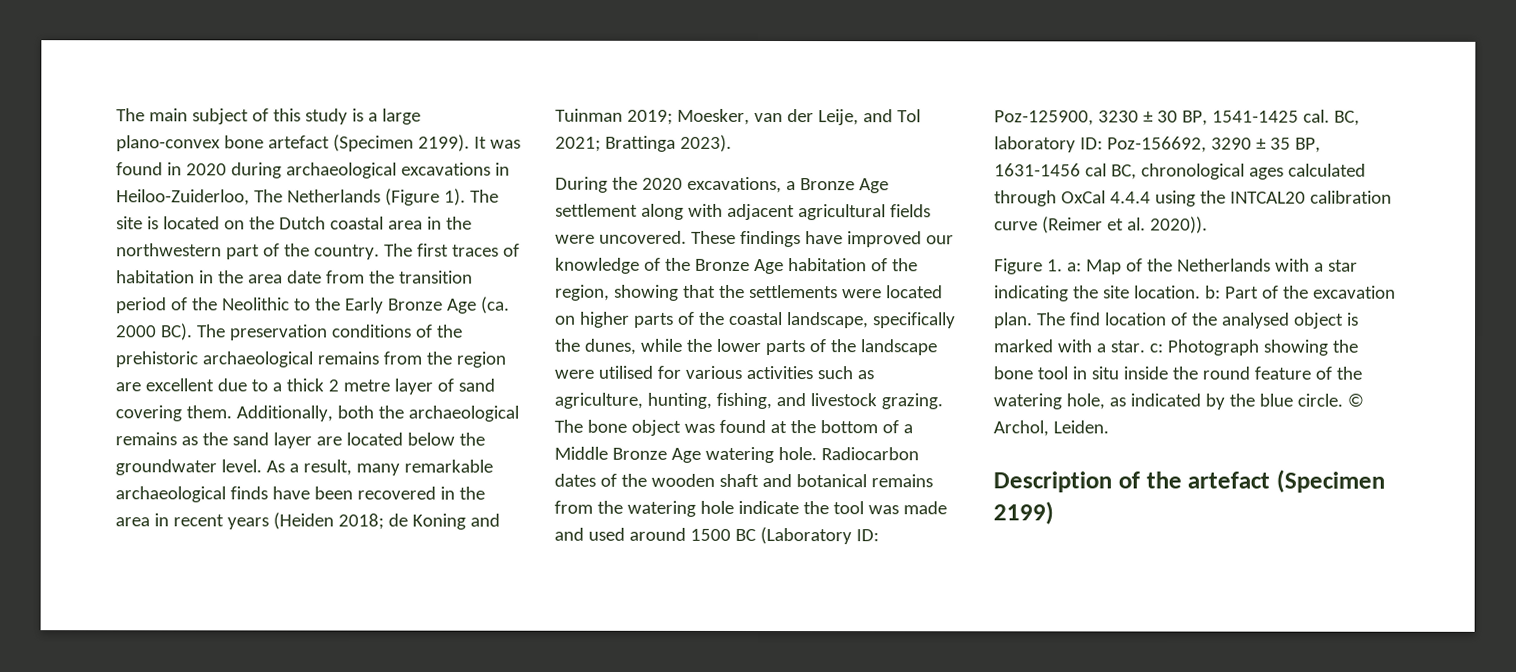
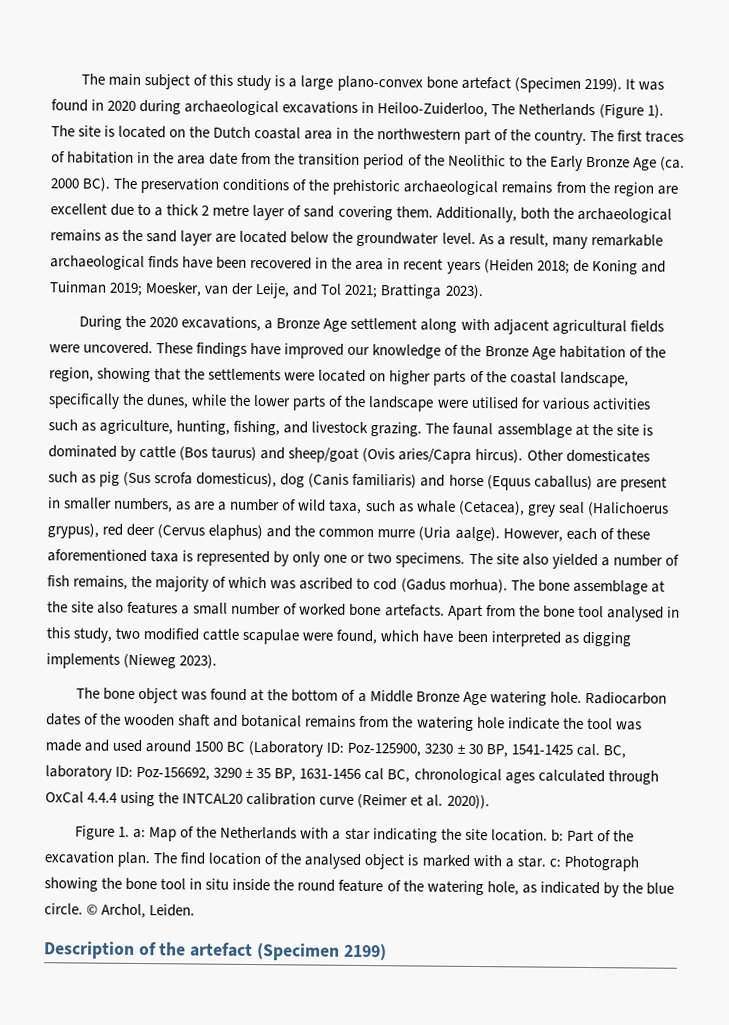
+ The faunal assemblage at the site is dominated by cattle (Bos taurus) and sheep/goat (Ovis aries/Capra hircus). Other domesticates such as pig (Sus scrofa domesticus), dog (Canis familiaris) and horse (Equus caballus) are present in smaller numbers, as are a number of wild taxa, such as whale (Cetacea), grey seal (Halichoerus grypus), red deer (Cervus elaphus) and the common murre (Uria aalge). However, each of these aforementioned taxa is represented by only one or two specimens. The site also yielded a number of fish remains, the majority of which was ascribed to cod (Gadus morhua). The bone assemblage at the site also features a small number of worked bone artefacts. Apart from the bone tool analysed in this study, two modified cattle scapulae were found, which have been interpreted as digging implements (Nieweg 2023).

